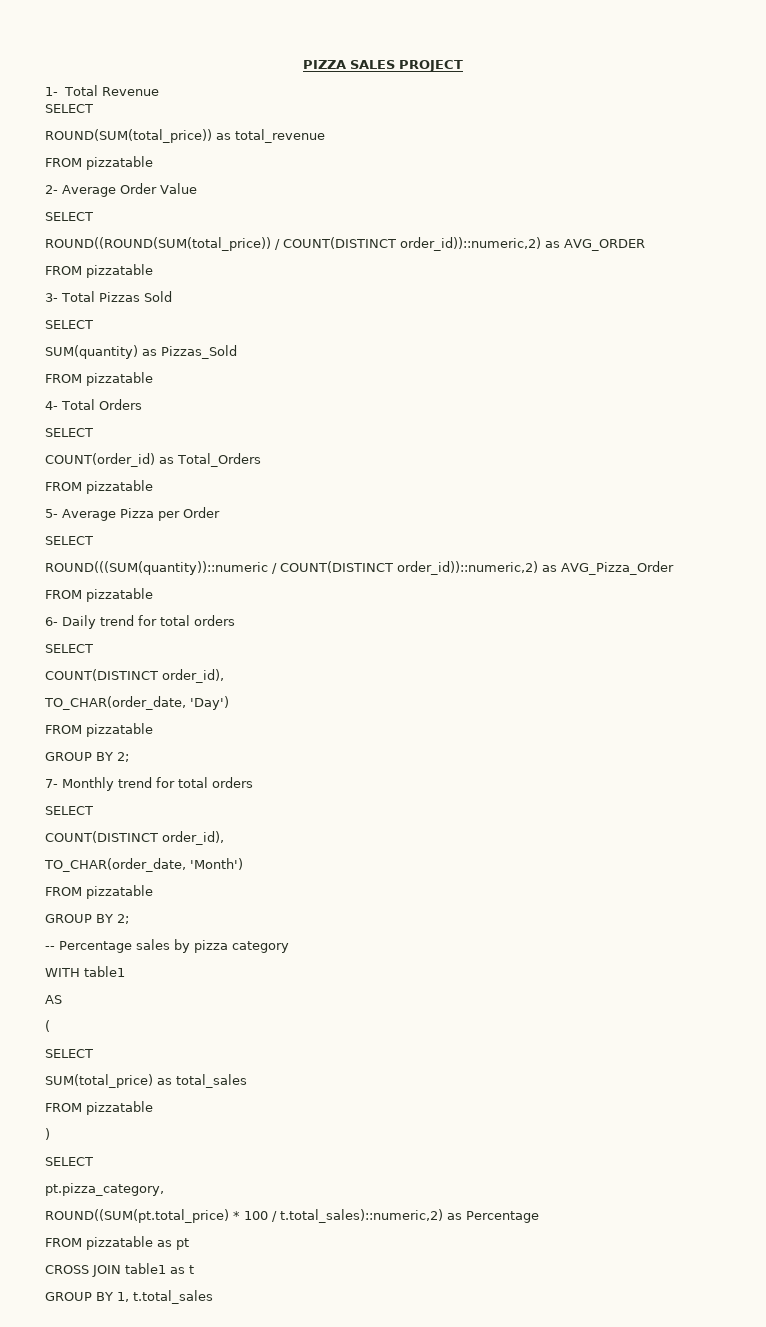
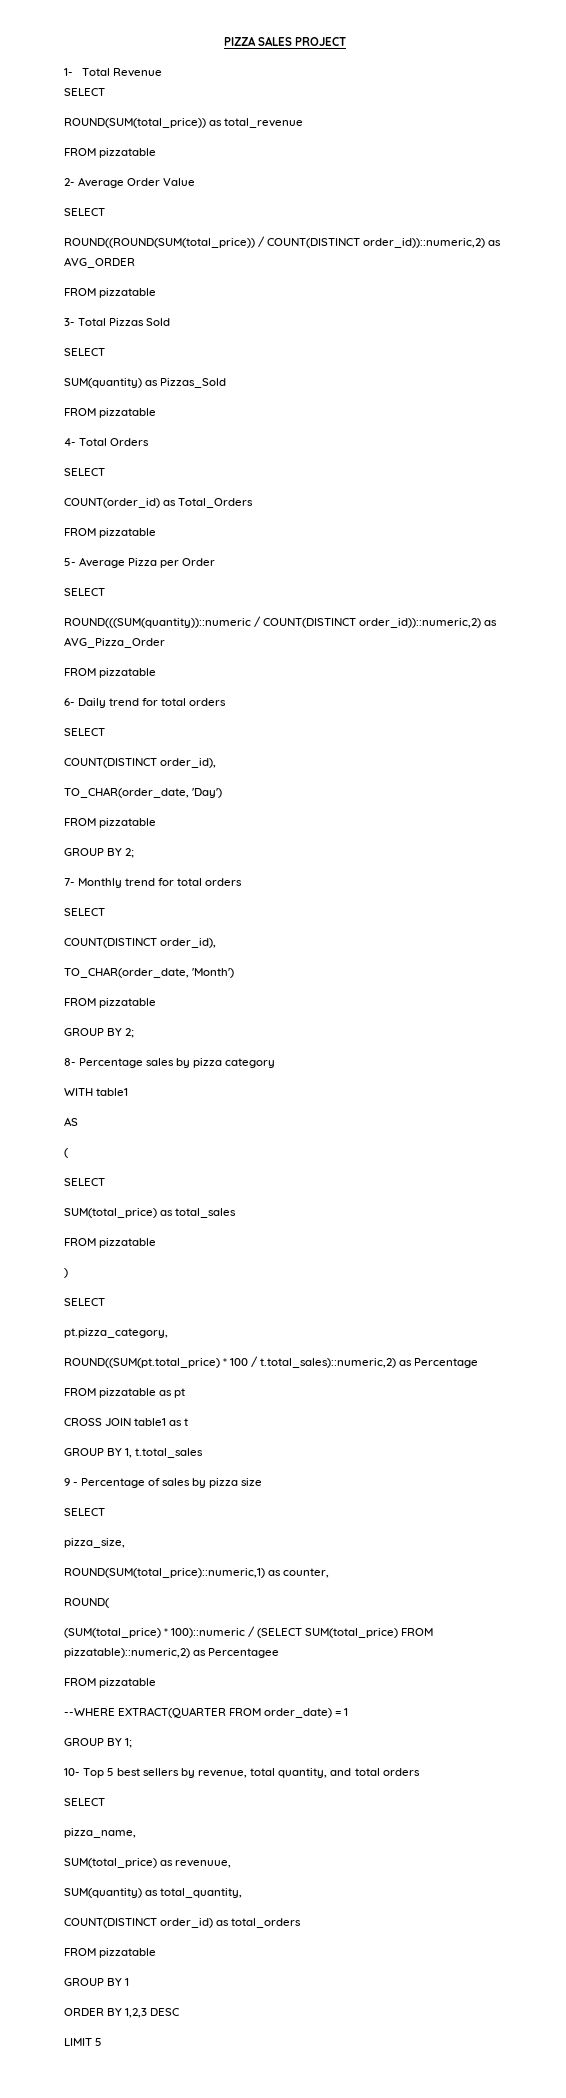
- -- Percentage sales by pizza category
+ 8- Percentage sales by pizza category
+ 9 - Percentage of sales by pizza size
+ SELECT
+ pizza_size,
+ ROUND(SUM(total_price)::numeric,1) as counter,
+ ROUND(
+ (SUM(total_price) * 100)::numeric / (SELECT SUM(total_price) FROM pizzatable)::numeric,2) as Percentagee
+ FROM pizzatable
+ --WHERE EXTRACT(QUARTER FROM order_date) = 1
+ GROUP BY 1;
+ 10- Top 5 best sellers by revenue, total quantity, and total orders
+ SELECT
+ pizza_name,
+ SUM(total_price) as revenuue,
+ SUM(quantity) as total_quantity,
+ COUNT(DISTINCT order_id) as total_orders
+ FROM pizzatable
+ GROUP BY 1
+ ORDER BY 1,2,3 DESC
+ LIMIT 5

